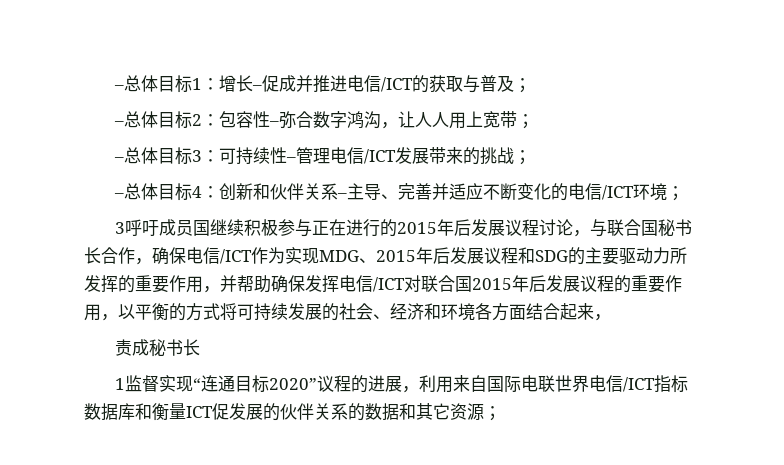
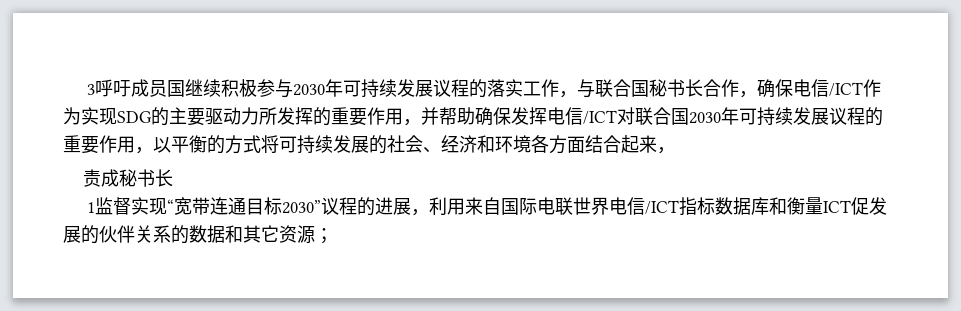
- –总体目标1：增长–促成并推进电信/ICT的获取与普及；
- –总体目标2：包容性–弥合数字鸿沟，让人人用上宽带；
- –总体目标3：可持续性–管理电信/ICT发展带来的挑战；
- –总体目标4：创新和伙伴关系–主导、完善并适应不断变化的电信/ICT环境；
- 3呼吁成员国继续积极参与正在进行的2015年后发展议程讨论，与联合国秘书长合作，确保电信/ICT作为实现MDG、2015年后发展议程和SDG的主要驱动力所发挥的重要作用，并帮助确保发挥电信/ICT对联合国2015年后发展议程的重要作用，以平衡的方式将可持续发展的社会、经济和环境各方面结合起来，
+ 3呼吁成员国继续积极参与2030年可持续发展议程的落实工作，与联合国秘书长合作，确保电信/ICT作为实现SDG的主要驱动力所发挥的重要作用，并帮助确保发挥电信/ICT对联合国2030年可持续发展议程的重要作用，以平衡的方式将可持续发展的社会、经济和环境各方面结合起来，
- 1监督实现“连通目标2020”议程的进展，利用来自国际电联世界电信/ICT指标数据库和衡量ICT促发展的伙伴关系的数据和其它资源；
+ 1监督实现“宽带连通目标2030”议程的进展，利用来自国际电联世界电信/ICT指标数据库和衡量ICT促发展的伙伴关系的数据和其它资源；

